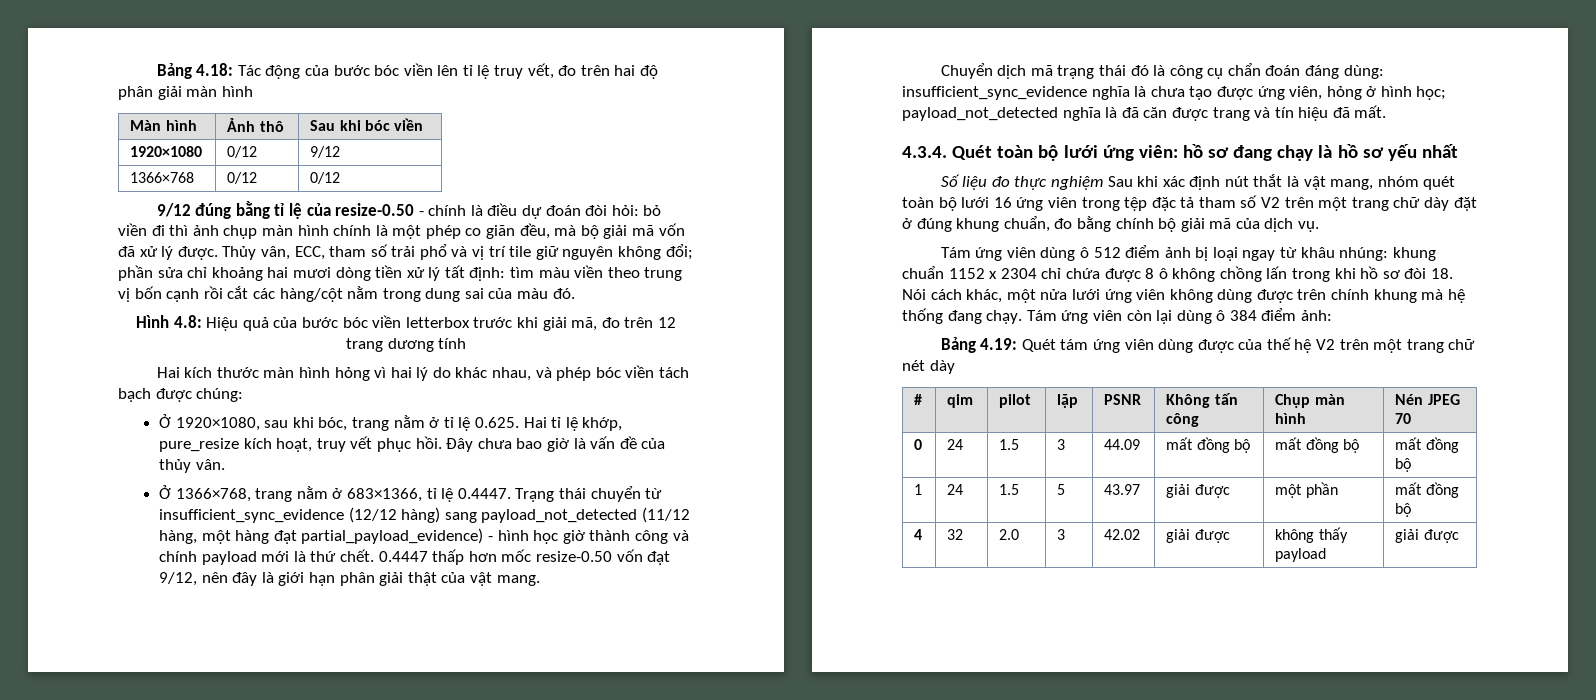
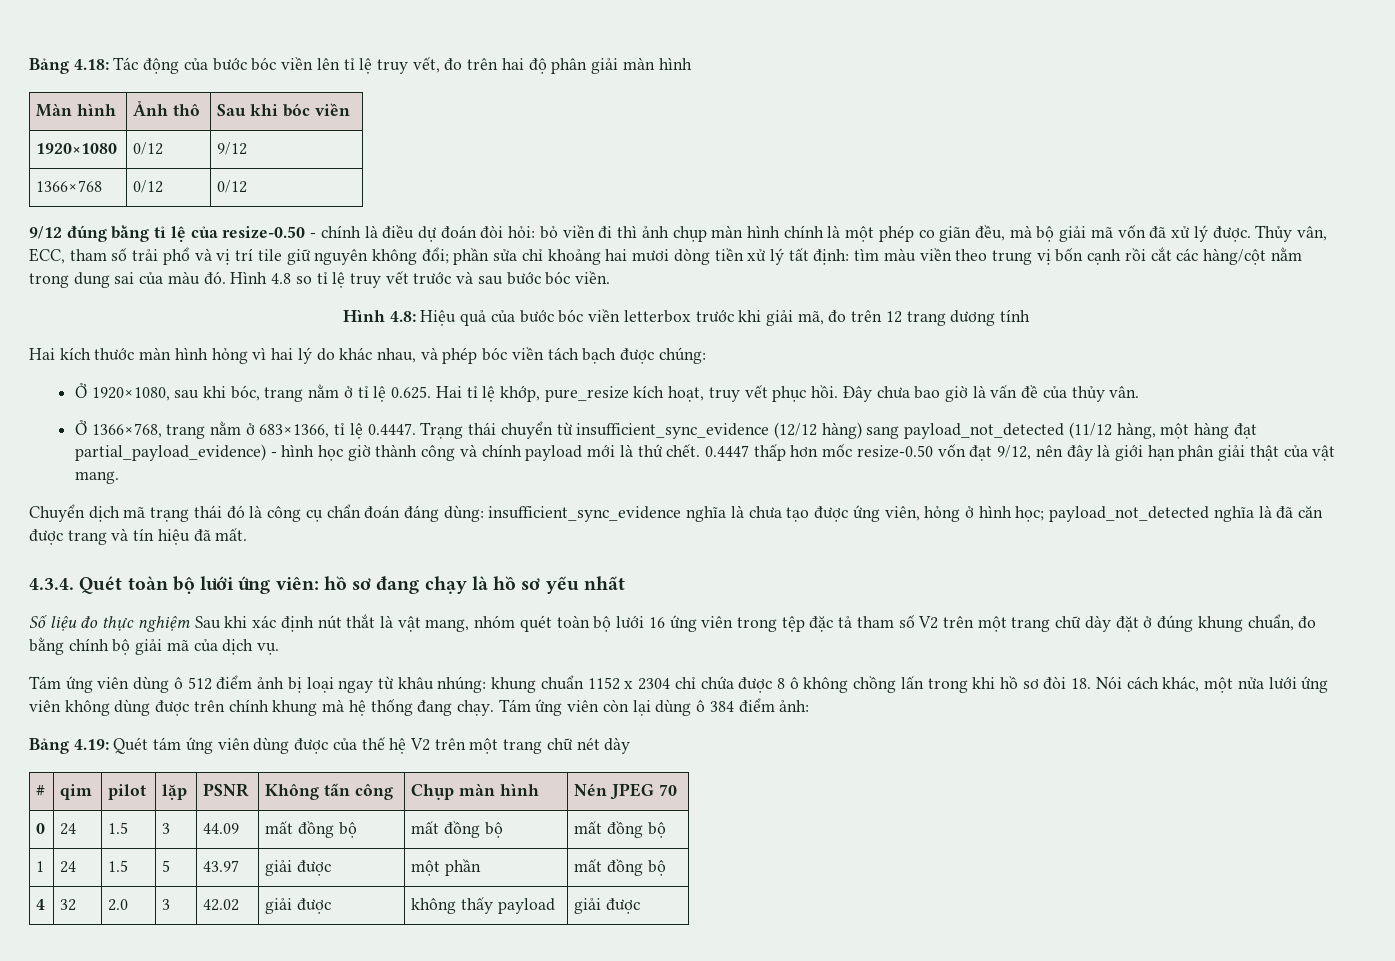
+ Hình 4.8 so tỉ lệ truy vết trước và sau bước bóc viền.

